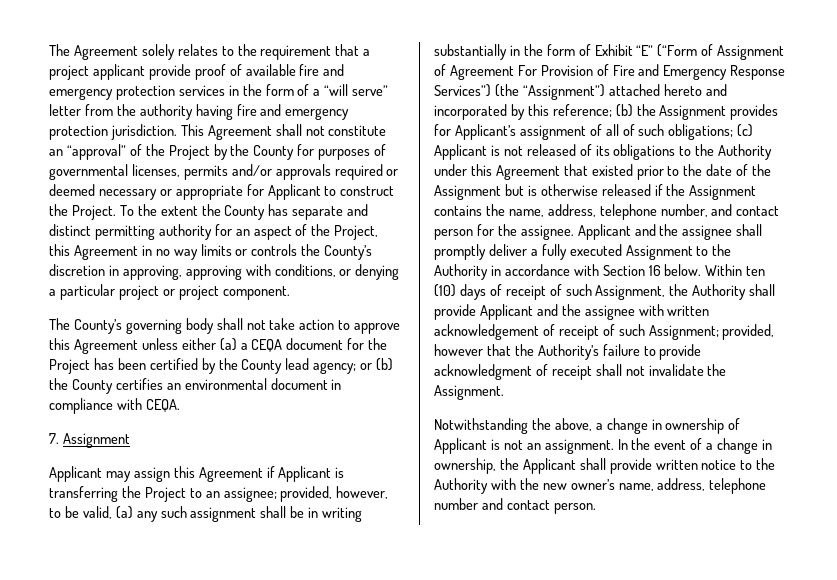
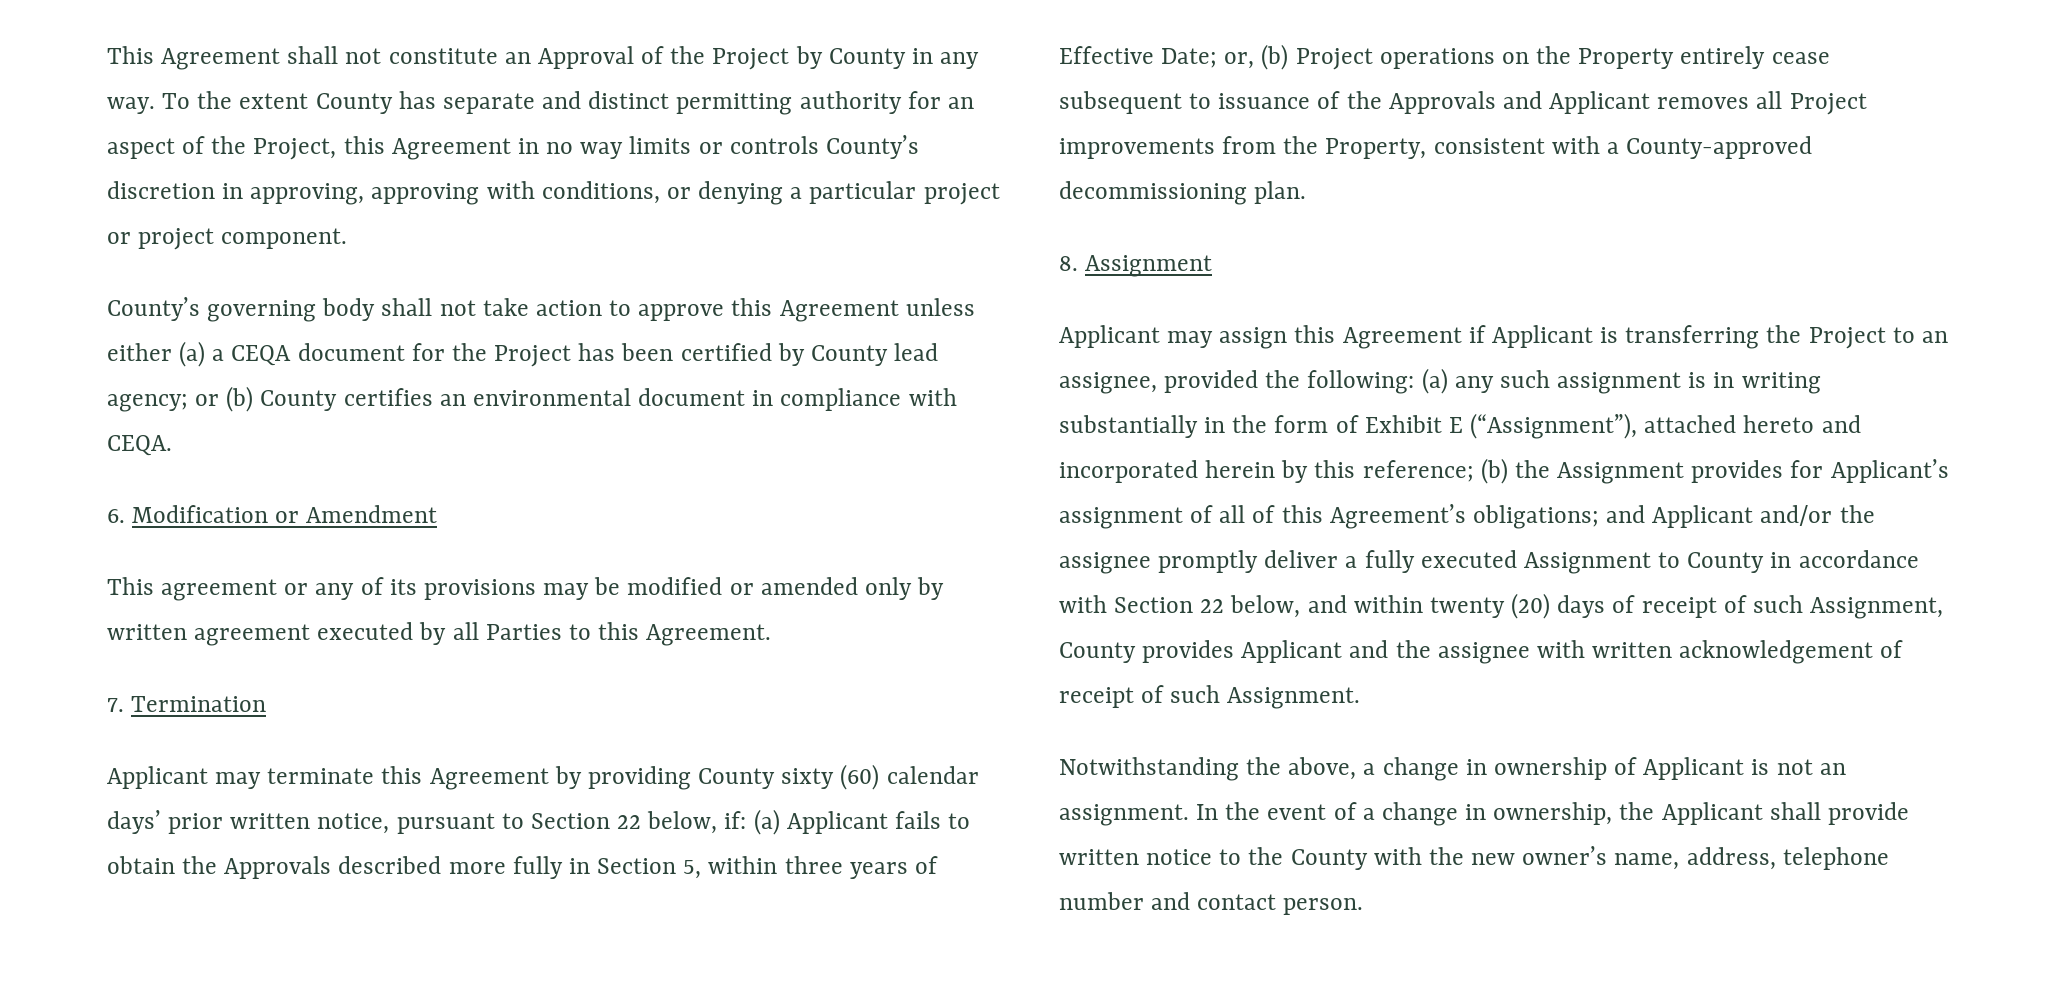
- The Agreement solely relates to the requirement that a project applicant provide proof of available fire and emergency protection services in the form of a “will serve” letter from the authority having fire and emergency protection jurisdiction. This Agreement shall not constitute an “approval” of the Project by the County for purposes of governmental licenses, permits and/or approvals required or deemed necessary or appropriate for Applicant to construct the Project.
+ This Agreement shall not constitute an Approval of the Project by County in any way.
- To the extent the County has separate and distinct permitting authority for an aspect of the Project, this Agreement in no way limits or controls the County’s discretion in approving, approving with conditions, or denying a particular project or project component.
+ To the extent County has separate and distinct permitting authority for an aspect of the Project, this Agreement in no way limits or controls County’s discretion in approving, approving with conditions, or denying a particular project or project component.
- The County’s governing body shall not take action to approve this Agreement unless either (a) a CEQA document for the Project has been certified by the County lead agency; or (b) the County certifies an environmental document in compliance with CEQA.
+ County’s governing body shall not take action to approve this Agreement unless either (a) a CEQA document for the Project has been certified by County lead agency; or (b) County certifies an environmental document in compliance with CEQA.
- 7. Assignment
+ 6. Modification or Amendment
+ This agreement or any of its provisions may be modified or amended only by written agreement executed by all Parties to this Agreement.
+ 7. Termination
+ Applicant may terminate this Agreement by providing County sixty (60) calendar days’ prior written notice, pursuant to Section 22 below, if: (a) Applicant fails to obtain the Approvals described more fully in Section 5, within three years of Effective Date; or, (b) Project operations on the Property entirely cease subsequent to issuance of the Approvals and Applicant removes all Project improvements from the Property, consistent with a County-approved decommissioning plan.
+ 8. Assignment
- Applicant may assign this Agreement if Applicant is transferring the Project to an assignee; provided, however, to be valid, (a) any such assignment shall be in writing substantially in the form of Exhibit “E” (“Form of Assignment of Agreement For Provision of Fire and Emergency Response Services”) (the “Assignment”) attached hereto and incorporated by this reference;
+ Applicant may assign this Agreement if Applicant is transferring the Project to an assignee, provided the following: (a) any such assignment is in writing substantially in the form of Exhibit E (“Assignment”), attached hereto and incorporated herein by this reference;
- (b) the Assignment provides for Applicant’s assignment of all of such obligations; (c) Applicant is not released of its obligations to the Authority under this Agreement that existed prior to the date of the Assignment but is otherwise released if the Assignment contains the name, address, telephone number, and contact person for the assignee. Applicant and the assignee shall promptly deliver a fully executed Assignment to the Authority in accordance with Section 16 below. Within ten (10) days of receipt of such Assignment, the Authority shall provide Applicant and the assignee with written acknowledgement of receipt of such Assignment; provided, however that the Authority’s failure to provide acknowledgment of receipt shall not invalidate the Assignment.
+ (b) the Assignment provides for Applicant’s assignment of all of this Agreement’s obligations; and Applicant and/or the assignee promptly deliver a fully executed Assignment to County in accordance with Section 22 below, and within twenty (20) days of receipt of such Assignment, County provides Applicant and the assignee with written acknowledgement of receipt of such Assignment.
- In the event of a change in ownership, the Applicant shall provide written notice to the Authority with the new owner’s name, address, telephone number and contact person.
+ In the event of a change in ownership, the Applicant shall provide written notice to the County with the new owner’s name, address, telephone number and contact person.

